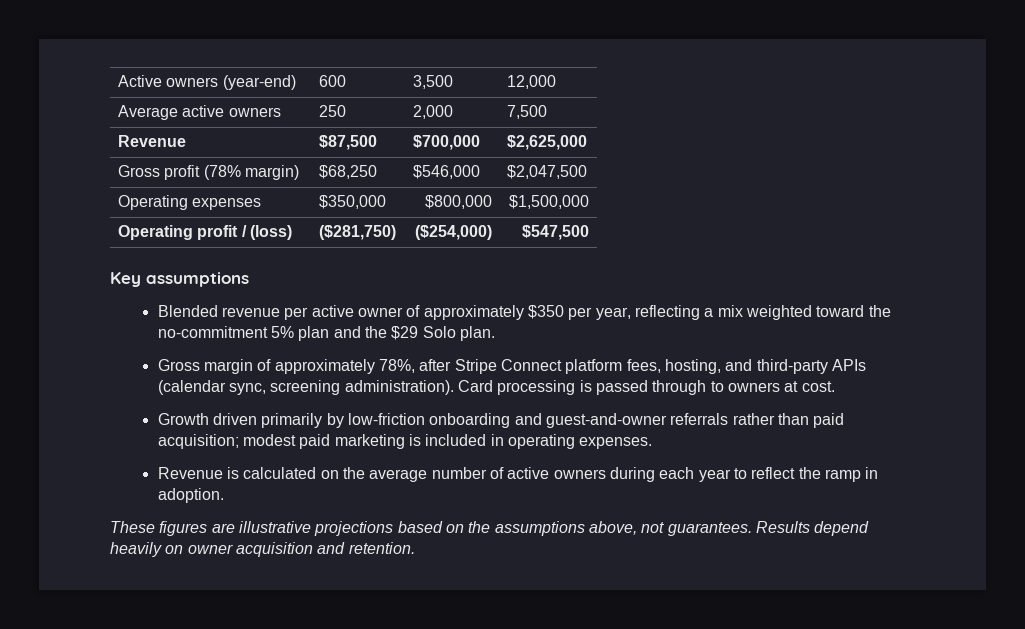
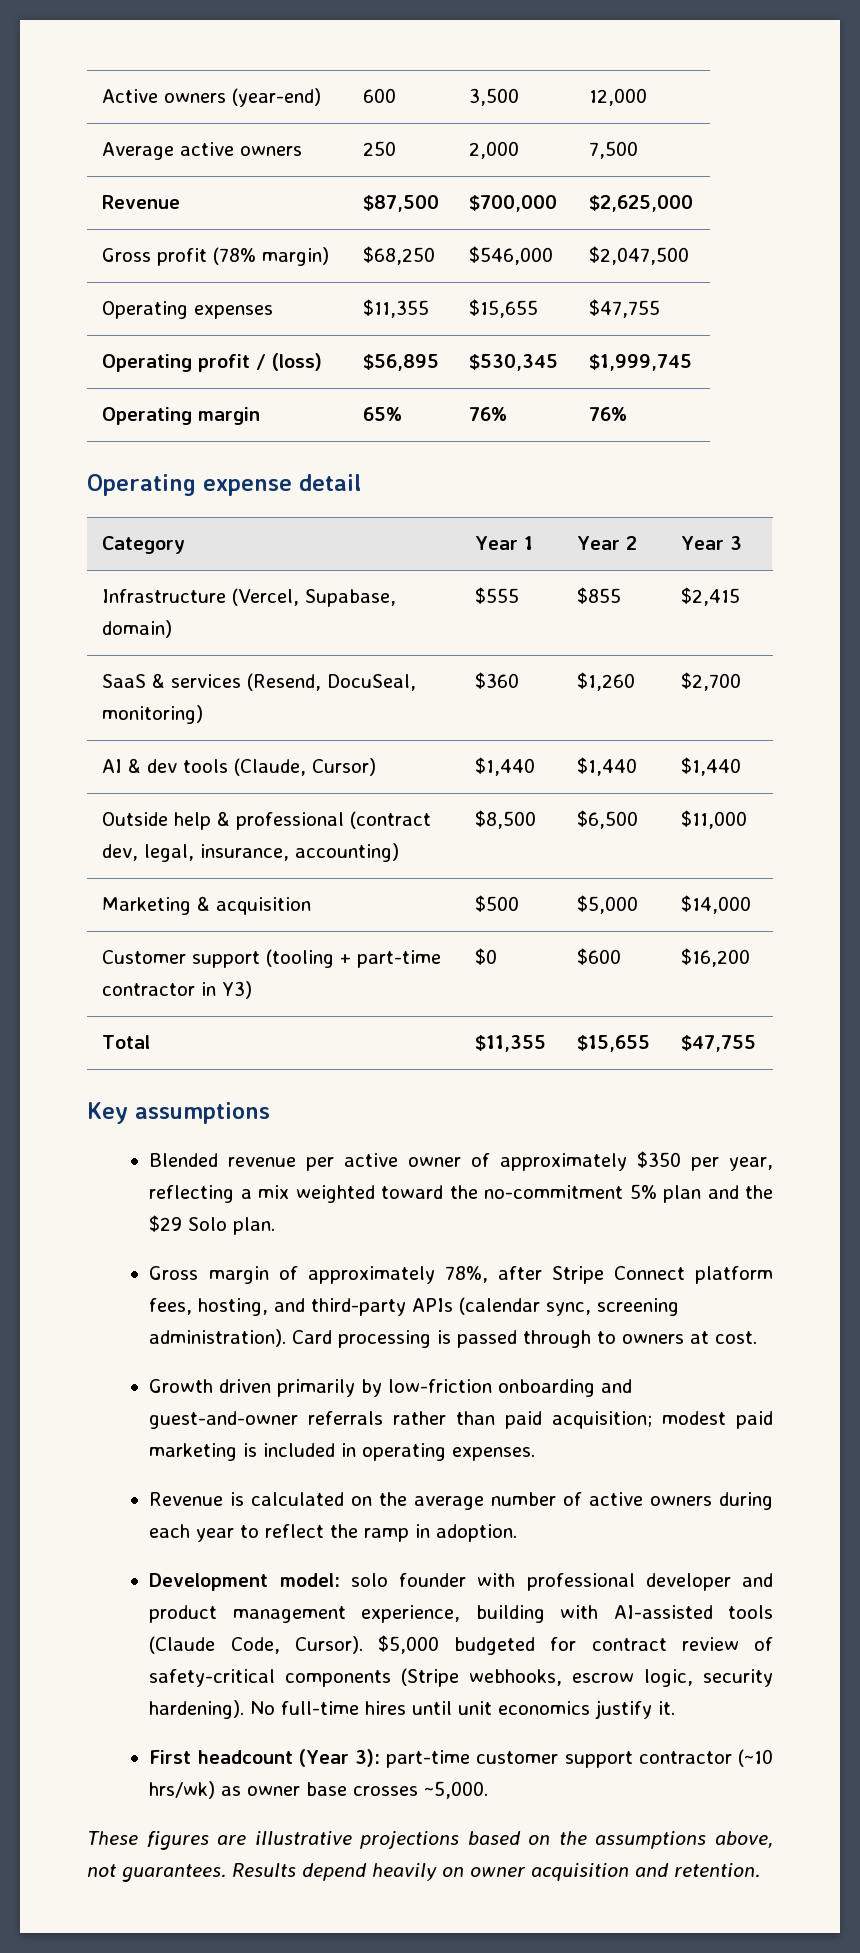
- Operating expenses | $350,000 | $800,000 | $1,500,000
+ Operating expenses | $11,355 | $15,655 | $47,755
- Operating profit / (loss) | ($281,750) | ($254,000) | $547,500
+ Operating profit / (loss) | $56,895 | $530,345 | $1,999,745
+ Operating margin | 65% | 76% | 76%
+ Operating expense detail
+ Category | Year 1 | Year 2 | Year 3
+ Infrastructure (Vercel, Supabase, domain) | $555 | $855 | $2,415
+ SaaS & services (Resend, DocuSeal, monitoring) | $360 | $1,260 | $2,700
+ AI & dev tools (Claude, Cursor) | $1,440 | $1,440 | $1,440
+ Outside help & professional (contract dev, legal, insurance, accounting) | $8,500 | $6,500 | $11,000
+ Marketing & acquisition | $500 | $5,000 | $14,000
+ Customer support (tooling + part-time contractor in Y3) | $0 | $600 | $16,200
+ Total | $11,355 | $15,655 | $47,755
+ Development model: solo founder with professional developer and product management experience, building with AI-assisted tools (Claude Code, Cursor). $5,000 budgeted for contract review of safety-critical components (Stripe webhooks, escrow logic, security hardening). No full-time hires until unit economics justify it.
+ First headcount (Year 3): part-time customer support contractor (~10 hrs/wk) as owner base crosses ~5,000.

